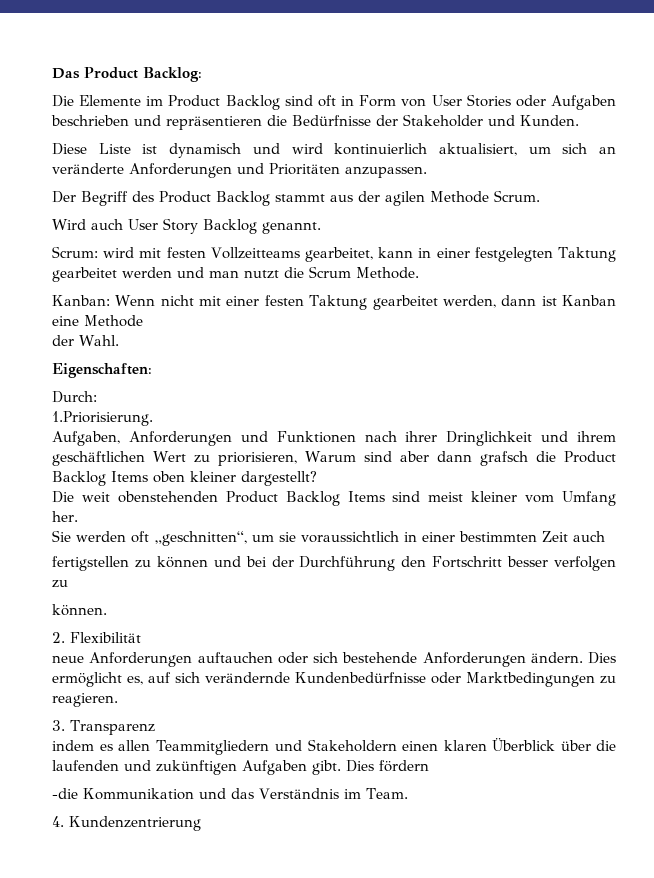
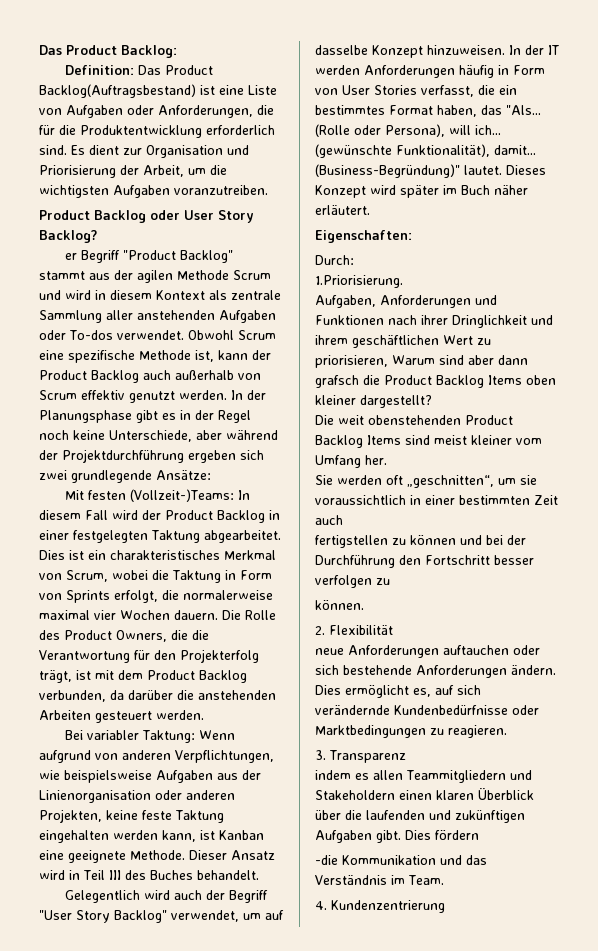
- Die Elemente im Product Backlog sind oft in Form von User Stories oder Aufgaben beschrieben und repräsentieren die Bedürfnisse der Stakeholder und Kunden.
- Diese Liste ist dynamisch und wird kontinuierlich aktualisiert, um sich an veränderte Anforderungen und Prioritäten anzupassen.
- Der Begriff des Product Backlog stammt aus der agilen Methode Scrum.
- Wird auch User Story Backlog genannt.
- Scrum: wird mit festen Vollzeitteams gearbeitet, kann in einer festgelegten Taktung gearbeitet werden und man nutzt die Scrum Methode.
- Kanban: Wenn nicht mit einer festen Taktung gearbeitet werden, dann ist Kanban eine Methode
- der Wahl.
+ Definition: Das Product Backlog(Auftragsbestand) ist eine Liste von Aufgaben oder Anforderungen, die für die Produktentwicklung erforderlich sind. Es dient zur Organisation und Priorisierung der Arbeit, um die wichtigsten Aufgaben voranzutreiben.
+ Product Backlog oder User Story Backlog?
+ er Begriff "Product Backlog" stammt aus der agilen Methode Scrum und wird in diesem Kontext als zentrale Sammlung aller anstehenden Aufgaben oder To-dos verwendet. Obwohl Scrum eine spezifische Methode ist, kann der Product Backlog auch außerhalb von Scrum effektiv genutzt werden. In der Planungsphase gibt es in der Regel noch keine Unterschiede, aber während der Projektdurchführung ergeben sich zwei grundlegende Ansätze:
+ Mit festen (Vollzeit-)Teams: In diesem Fall wird der Product Backlog in einer festgelegten Taktung abgearbeitet. Dies ist ein charakteristisches Merkmal von Scrum, wobei die Taktung in Form von Sprints erfolgt, die normalerweise maximal vier Wochen dauern. Die Rolle des Product Owners, die die Verantwortung für den Projekterfolg trägt, ist mit dem Product Backlog verbunden, da darüber die anstehenden Arbeiten gesteuert werden.
+ Bei variabler Taktung: Wenn aufgrund von anderen Verpflichtungen, wie beispielsweise Aufgaben aus der Linienorganisation oder anderen Projekten, keine feste Taktung eingehalten werden kann, ist Kanban eine geeignete Methode. Dieser Ansatz wird in Teil III des Buches behandelt.
+ Gelegentlich wird auch der Begriff "User Story Backlog" verwendet, um auf dasselbe Konzept hinzuweisen. In der IT werden Anforderungen häufig in Form von User Stories verfasst, die ein bestimmtes Format haben, das "Als... (Rolle oder Persona), will ich... (gewünschte Funktionalität), damit... (Business-Begründung)" lautet. Dieses Konzept wird später im Buch näher erläutert.

